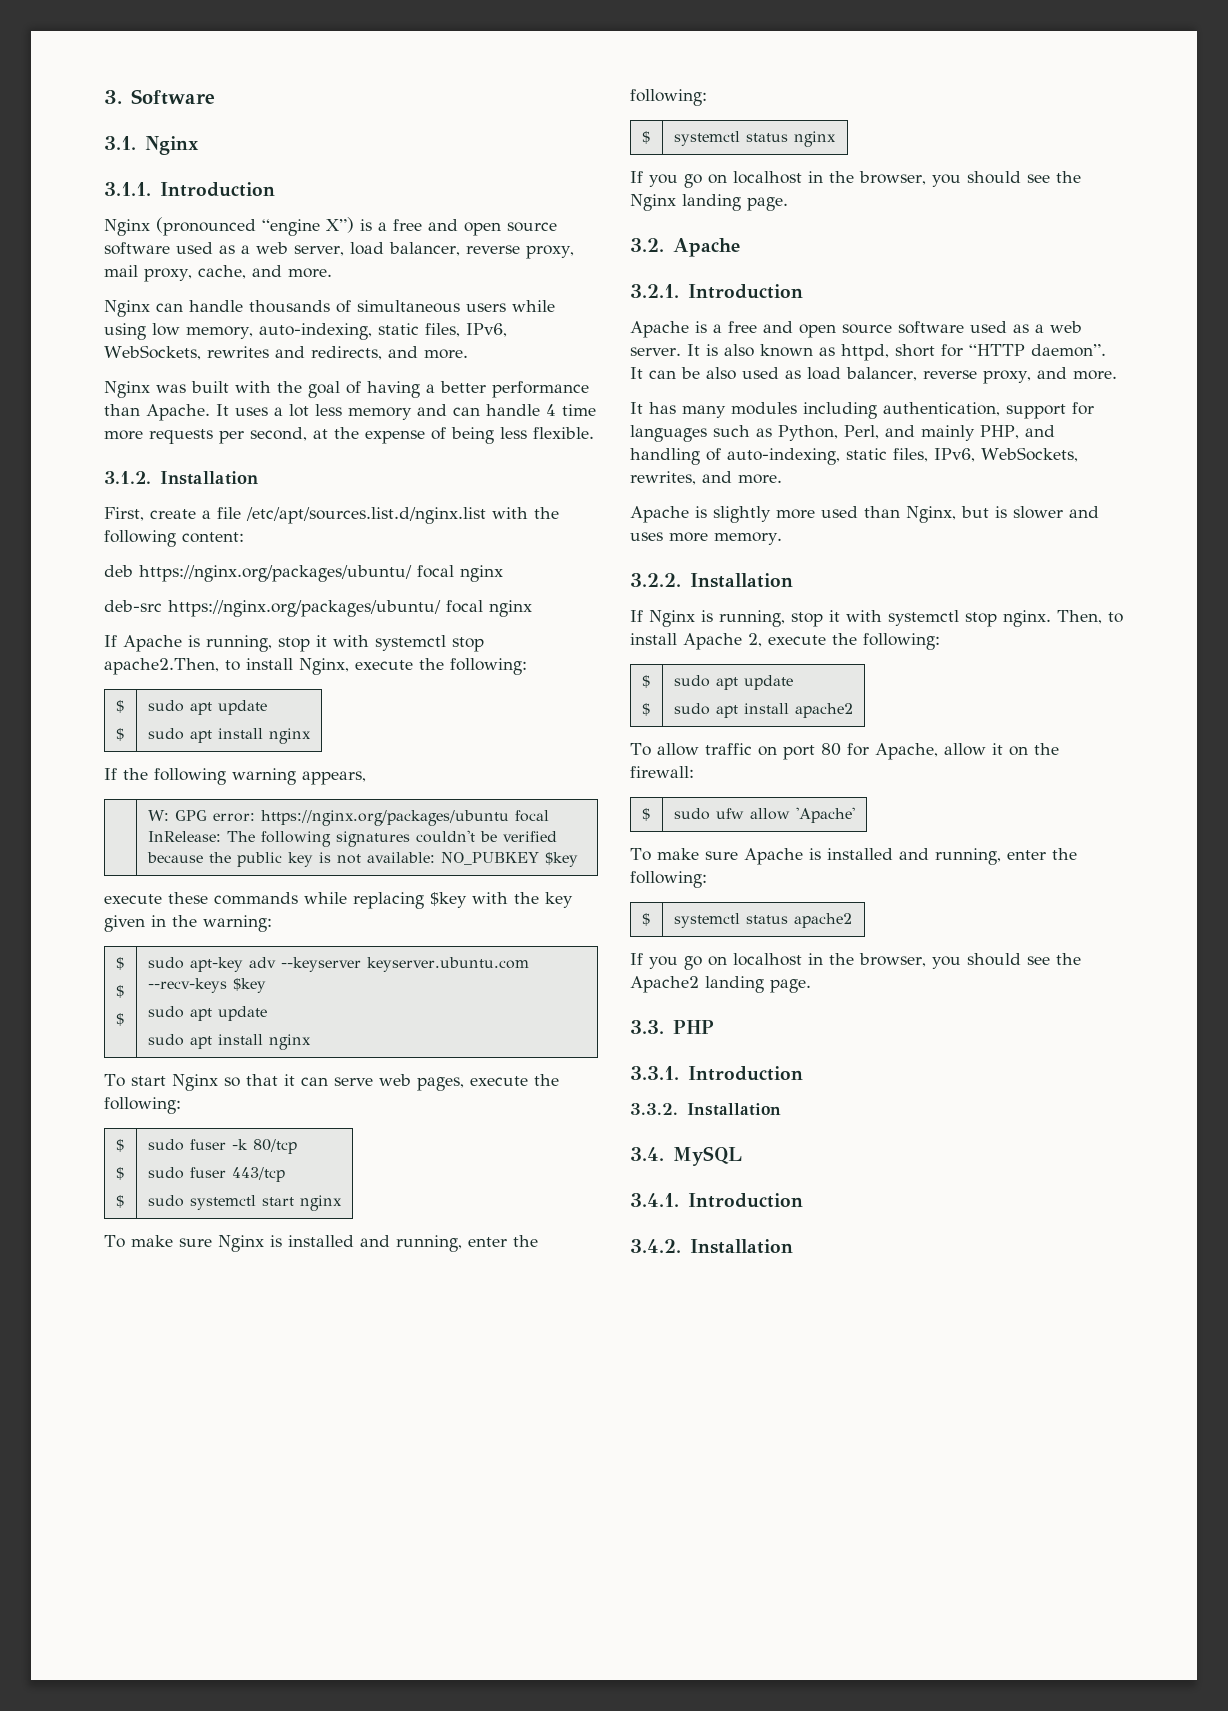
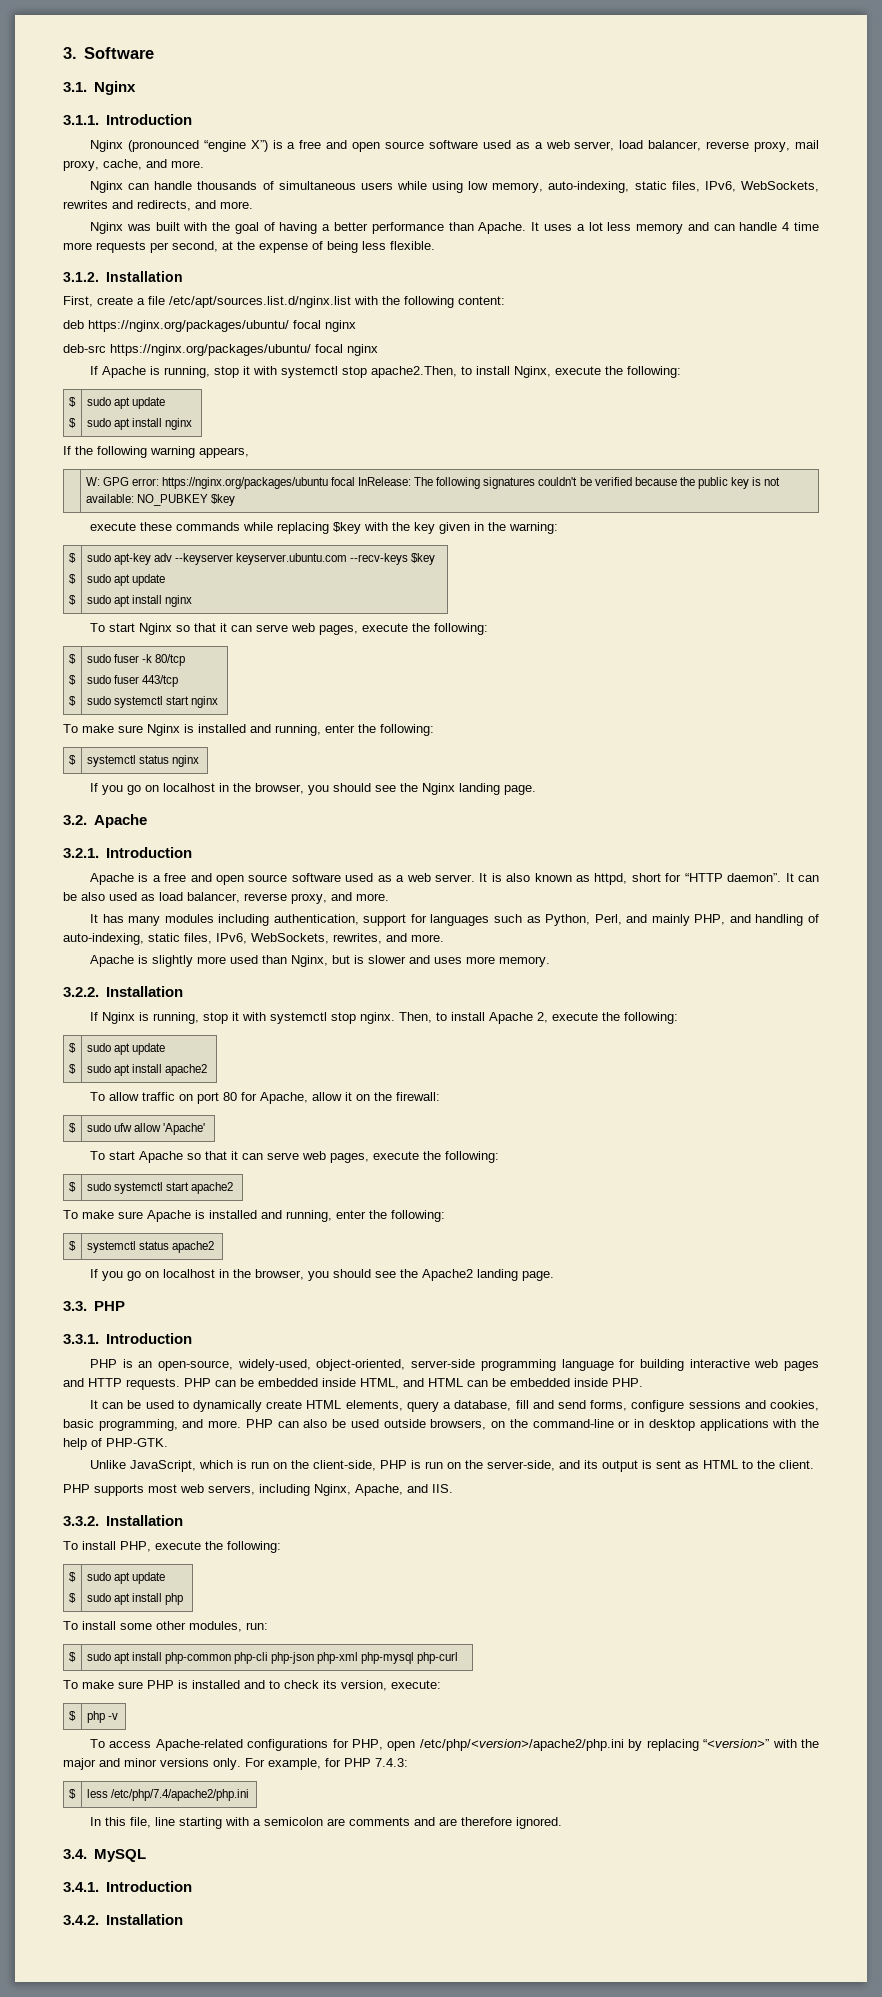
+ To start Apache so that it can serve web pages, execute the following:
+ $ | sudo systemctl start apache2
+ PHP is an open-source, widely-used, object-oriented, server-side programming language for building interactive web pages and HTTP requests. PHP can be embedded inside HTML, and HTML can be embedded inside PHP.
+ It can be used to dynamically create HTML elements, query a database, fill and send forms, configure sessions and cookies, basic programming, and more. PHP can also be used outside browsers, on the command-line or in desktop applications with the help of PHP-GTK.
+ Unlike JavaScript, which is run on the client-side, PHP is run on the server-side, and its output is sent as HTML to the client.
+ PHP supports most web servers, including Nginx, Apache, and IIS.
  3.3.2. Installation
+ To install PHP, execute the following:
+ $
+ $ | sudo apt update
+ sudo apt install php
+ To install some other modules, run:
+ $ | sudo apt install php-common php-cli php-json php-xml php-mysql php-curl
+ To make sure PHP is installed and to check its version, execute:
+ $ | php -v
+ To access Apache-related configurations for PHP, open /etc/php/<version>/apache2/php.ini by replacing “<version>” with the major and minor versions only. For example, for PHP 7.4.3:
+ $ | less /etc/php/7.4/apache2/php.ini
+ In this file, line starting with a semicolon are comments and are therefore ignored.

